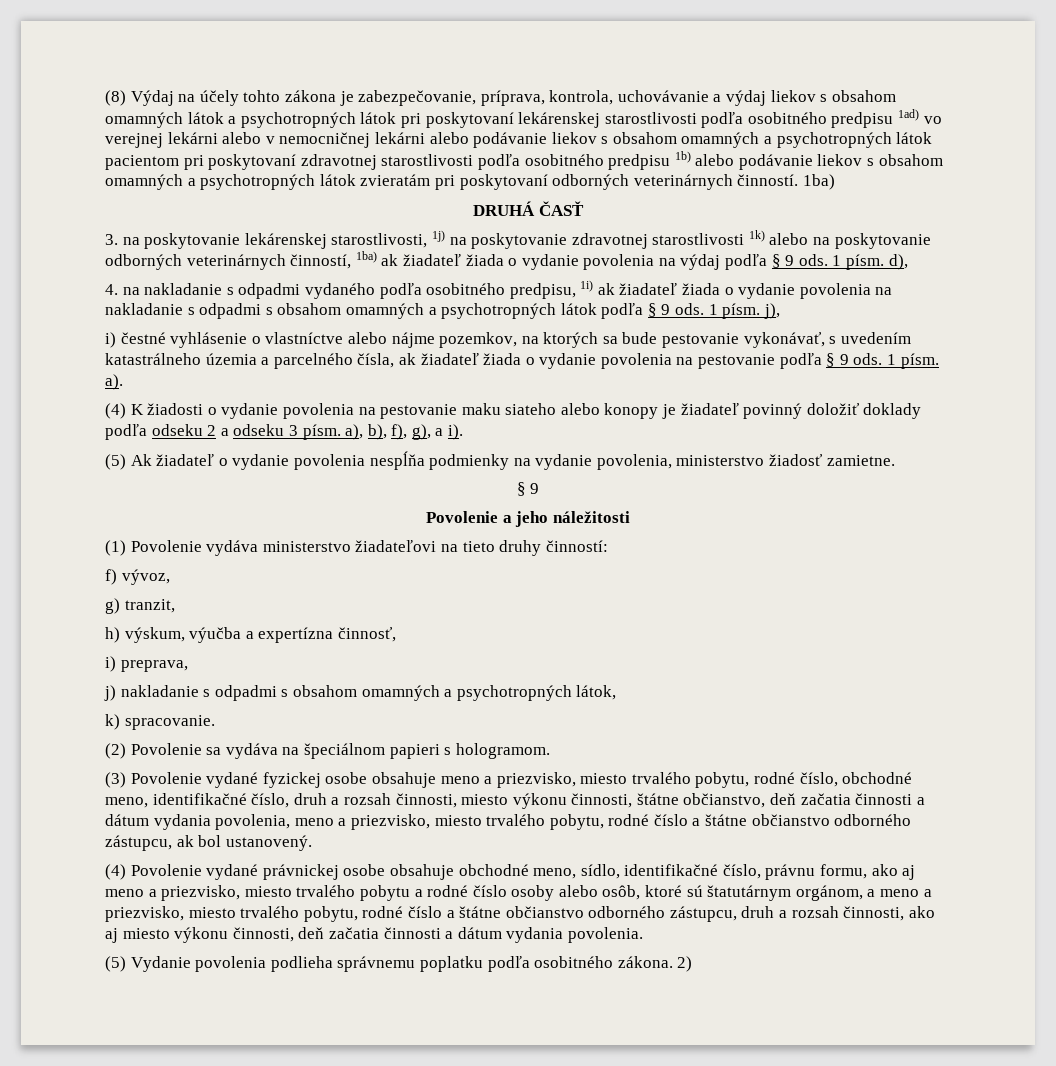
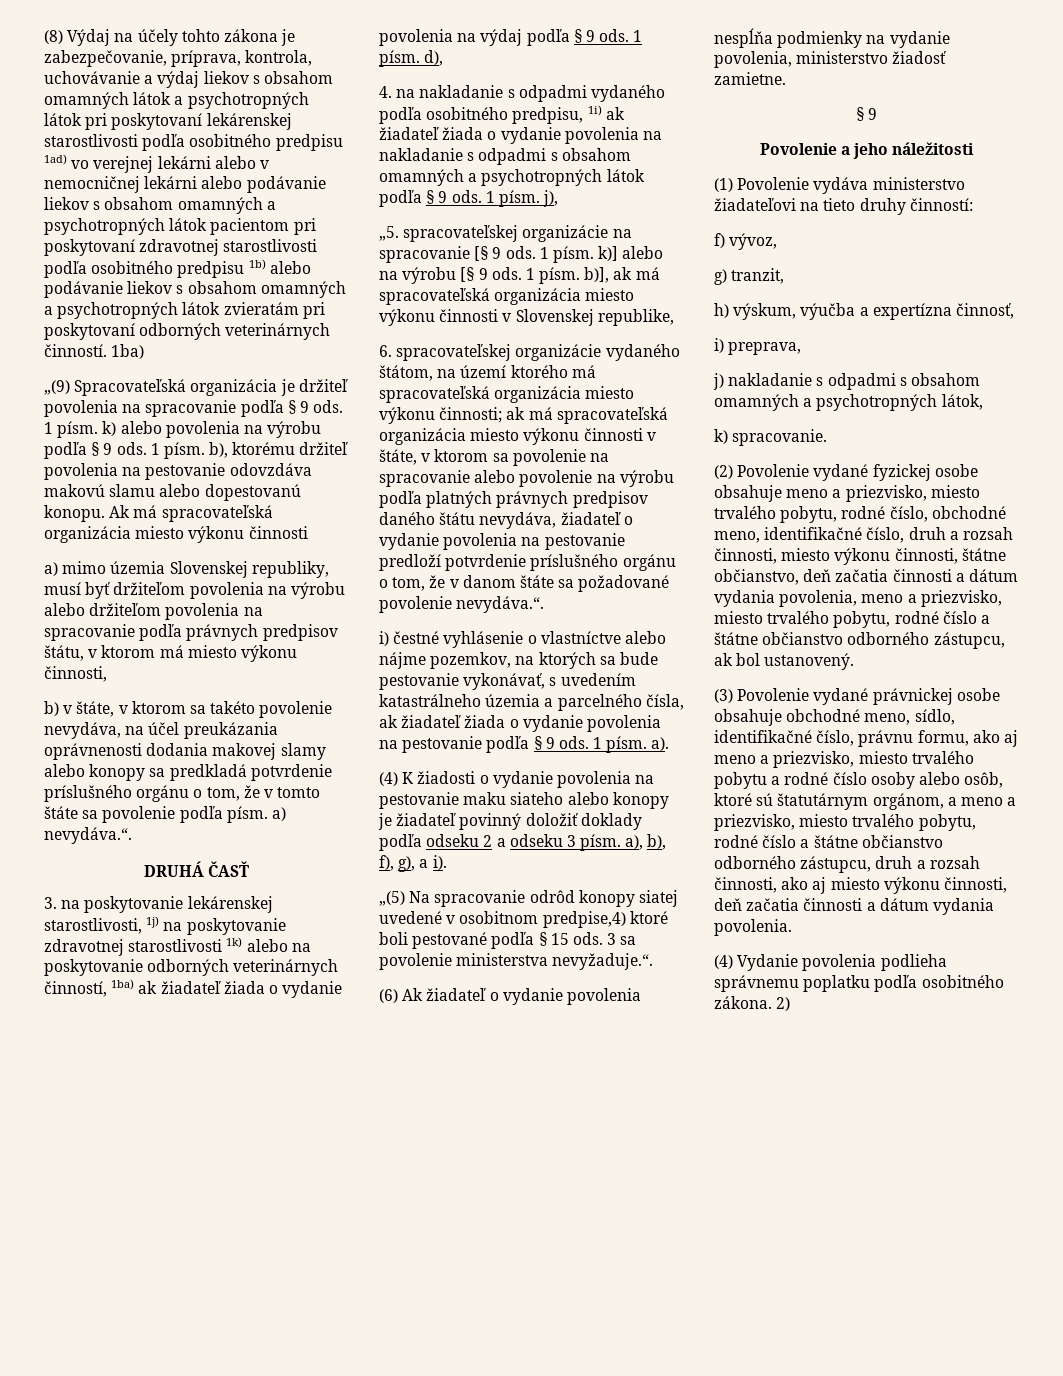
+ „(9) Spracovateľská organizácia je držiteľ povolenia na spracovanie podľa § 9 ods. 1 písm. k) alebo povolenia na výrobu podľa § 9 ods. 1 písm. b), ktorému držiteľ povolenia na pestovanie odovzdáva makovú slamu alebo dopestovanú konopu. Ak má spracovateľská organizácia miesto výkonu činnosti
+ a) mimo územia Slovenskej republiky, musí byť držiteľom povolenia na výrobu alebo držiteľom povolenia na spracovanie podľa právnych predpisov štátu, v ktorom má miesto výkonu činnosti,
+ b) v štáte, v ktorom sa takéto povolenie nevydáva, na účel preukázania oprávnenosti dodania makovej slamy alebo konopy sa predkladá potvrdenie príslušného orgánu o tom, že v tomto štáte sa povolenie podľa písm. a) nevydáva.“.
+ „5. spracovateľskej organizácie na spracovanie [§ 9 ods. 1 písm. k)] alebo na výrobu [§ 9 ods. 1 písm. b)], ak má spracovateľská organizácia miesto výkonu činnosti v Slovenskej republike,
+ 6. spracovateľskej organizácie vydaného štátom, na území ktorého má spracovateľská organizácia miesto výkonu činnosti; ak má spracovateľská organizácia miesto výkonu činnosti v štáte, v ktorom sa povolenie na spracovanie alebo povolenie na výrobu podľa platných právnych predpisov daného štátu nevydáva, žiadateľ o vydanie povolenia na pestovanie predloží potvrdenie príslušného orgánu o tom, že v danom štáte sa požadované povolenie nevydáva.“.
- (5) Ak žiadateľ o vydanie povolenia nespĺňa podmienky na vydanie povolenia, ministerstvo žiadosť zamietne.
+ „(5) Na spracovanie odrôd konopy siatej uvedené v osobitnom predpise,4) ktoré boli pestované podľa § 15 ods. 3 sa povolenie ministerstva nevyžaduje.“.
+ (6) Ak žiadateľ o vydanie povolenia nespĺňa podmienky na vydanie povolenia, ministerstvo žiadosť zamietne.
- (2) Povolenie sa vydáva na špeciálnom papieri s hologramom.
- (3) Povolenie vydané fyzickej osobe obsahuje meno a priezvisko, miesto trvalého pobytu, rodné číslo, obchodné meno, identifikačné číslo, druh a rozsah činnosti, miesto výkonu činnosti, štátne občianstvo, deň začatia činnosti a dátum vydania povolenia, meno a priezvisko, miesto trvalého pobytu, rodné číslo a štátne občianstvo odborného zástupcu, ak bol ustanovený.
+ (2) Povolenie vydané fyzickej osobe obsahuje meno a priezvisko, miesto trvalého pobytu, rodné číslo, obchodné meno, identifikačné číslo, druh a rozsah činnosti, miesto výkonu činnosti, štátne občianstvo, deň začatia činnosti a dátum vydania povolenia, meno a priezvisko, miesto trvalého pobytu, rodné číslo a štátne občianstvo odborného zástupcu, ak bol ustanovený.
- (4) Povolenie vydané právnickej osobe obsahuje obchodné meno, sídlo, identifikačné číslo, právnu formu, ako aj meno a priezvisko, miesto trvalého pobytu a rodné číslo osoby alebo osôb, ktoré sú štatutárnym orgánom, a meno a priezvisko, miesto trvalého pobytu, rodné číslo a štátne občianstvo odborného zástupcu, druh a rozsah činnosti, ako aj miesto výkonu činnosti, deň začatia činnosti a dátum vydania povolenia.
+ (3) Povolenie vydané právnickej osobe obsahuje obchodné meno, sídlo, identifikačné číslo, právnu formu, ako aj meno a priezvisko, miesto trvalého pobytu a rodné číslo osoby alebo osôb, ktoré sú štatutárnym orgánom, a meno a priezvisko, miesto trvalého pobytu, rodné číslo a štátne občianstvo odborného zástupcu, druh a rozsah činnosti, ako aj miesto výkonu činnosti, deň začatia činnosti a dátum vydania povolenia.
- (5) Vydanie povolenia podlieha správnemu poplatku podľa osobitného zákona.
+ (4) Vydanie povolenia podlieha správnemu poplatku podľa osobitného zákona.

